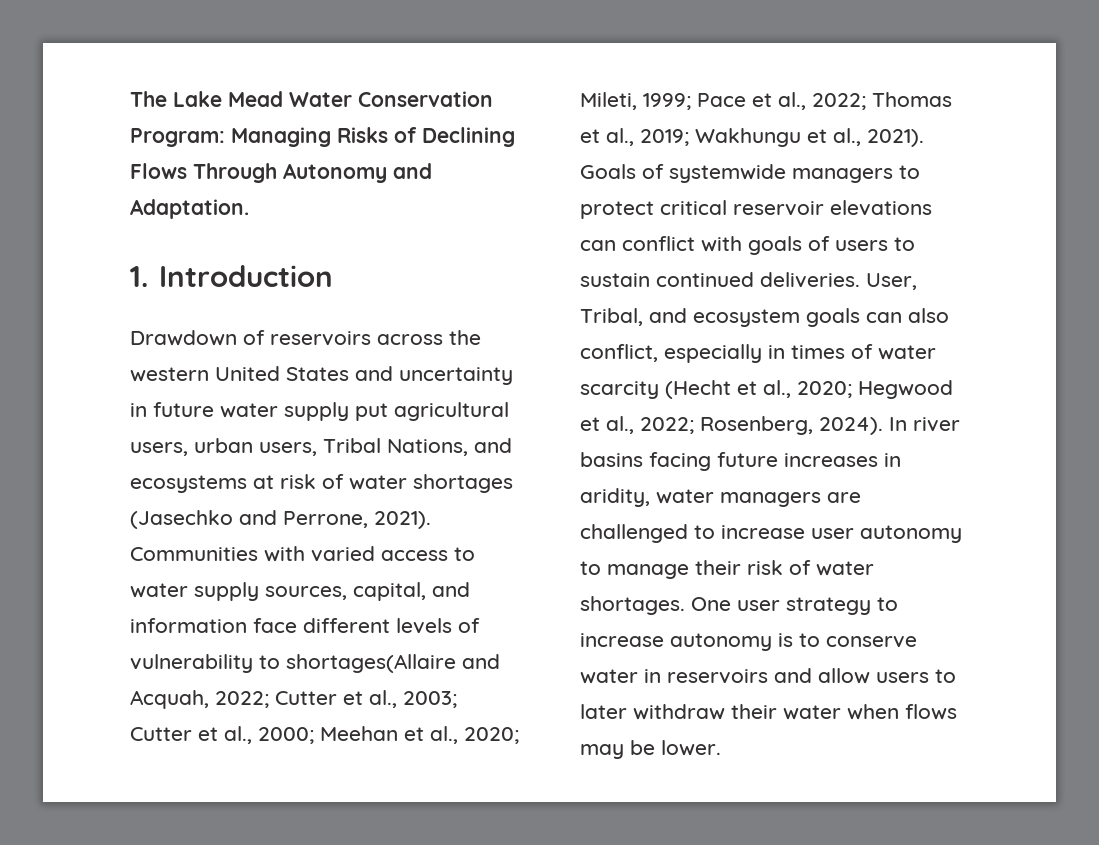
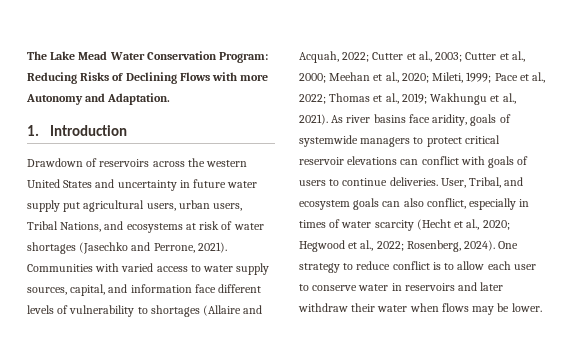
- The Lake Mead Water Conservation Program: Managing Risks of Declining Flows Through Autonomy and Adaptation.
+ The Lake Mead Water Conservation Program: Reducing Risks of Declining Flows with more Autonomy and Adaptation.
- Communities with varied access to water supply sources, capital, and information face different levels of vulnerability to shortages(Allaire and Acquah, 2022; Cutter et al., 2003; Cutter et al., 2000; Meehan et al., 2020; Mileti, 1999; Pace et al., 2022; Thomas et al., 2019; Wakhungu et al., 2021).
+ Communities with varied access to water supply sources, capital, and information face different levels of vulnerability to shortages (Allaire and Acquah, 2022; Cutter et al., 2003; Cutter et al., 2000; Meehan et al., 2020; Mileti, 1999; Pace et al., 2022; Thomas et al., 2019; Wakhungu et al., 2021).
- Goals of systemwide managers to protect critical reservoir elevations can conflict with goals of users to sustain continued deliveries.
+ As river basins face aridity, goals of systemwide managers to protect critical reservoir elevations can conflict with goals of users to continue deliveries.
- In river basins facing future increases in aridity, water managers are challenged to increase user autonomy to manage their risk of water shortages. One user strategy to increase autonomy is to conserve water in reservoirs and allow users to later withdraw their water when flows may be lower.
+ One strategy to reduce conflict is to allow each user to conserve water in reservoirs and later withdraw their water when flows may be lower.

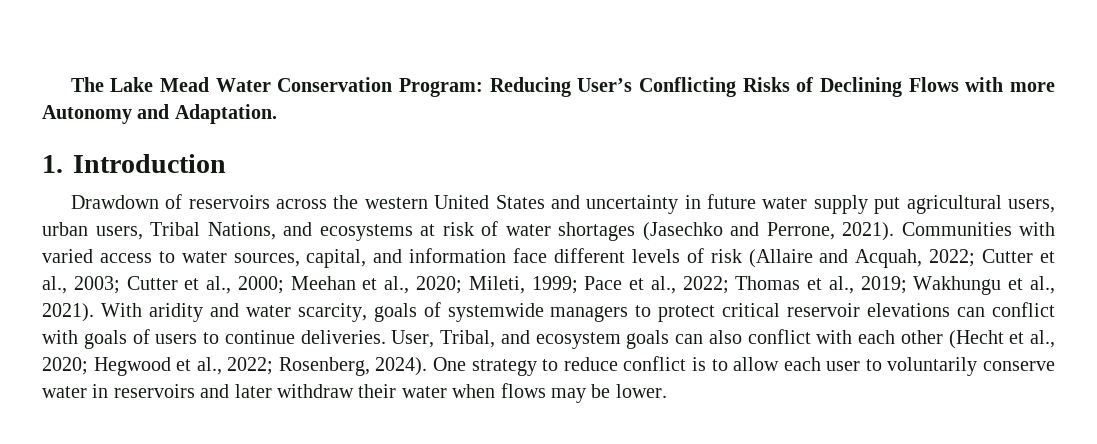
- The Lake Mead Water Conservation Program: Reducing Risks of Declining Flows with more Autonomy and Adaptation.
+ The Lake Mead Water Conservation Program: Reducing User’s Conflicting Risks of Declining Flows with more Autonomy and Adaptation.
- Communities with varied access to water supply sources, capital, and information face different levels of vulnerability to shortages (Allaire and Acquah, 2022; Cutter et al., 2003; Cutter et al., 2000; Meehan et al., 2020; Mileti, 1999; Pace et al., 2022; Thomas et al., 2019; Wakhungu et al., 2021).
+ Communities with varied access to water sources, capital, and information face different levels of risk (Allaire and Acquah, 2022; Cutter et al., 2003; Cutter et al., 2000; Meehan et al., 2020; Mileti, 1999; Pace et al., 2022; Thomas et al., 2019; Wakhungu et al., 2021).
- As river basins face aridity, goals of systemwide managers to protect critical reservoir elevations can conflict with goals of users to continue deliveries.
+ With aridity and water scarcity, goals of systemwide managers to protect critical reservoir elevations can conflict with goals of users to continue deliveries.
- User, Tribal, and ecosystem goals can also conflict, especially in times of water scarcity (Hecht et al., 2020; Hegwood et al., 2022; Rosenberg, 2024).
+ User, Tribal, and ecosystem goals can also conflict with each other (Hecht et al., 2020; Hegwood et al., 2022; Rosenberg, 2024).
- One strategy to reduce conflict is to allow each user to conserve water in reservoirs and later withdraw their water when flows may be lower.
+ One strategy to reduce conflict is to allow each user to voluntarily conserve water in reservoirs and later withdraw their water when flows may be lower.

